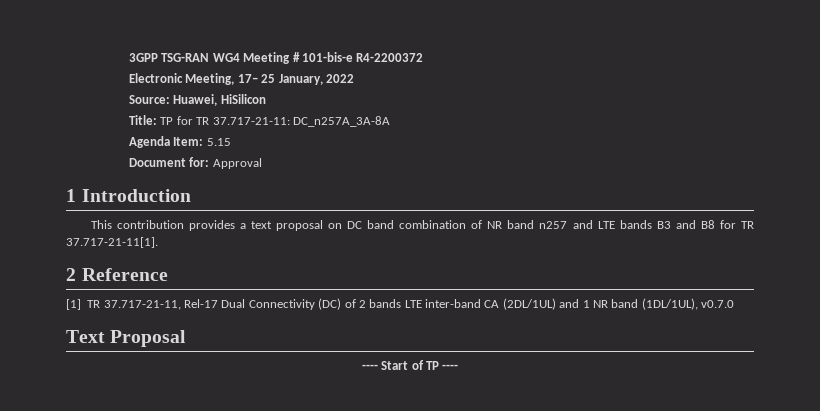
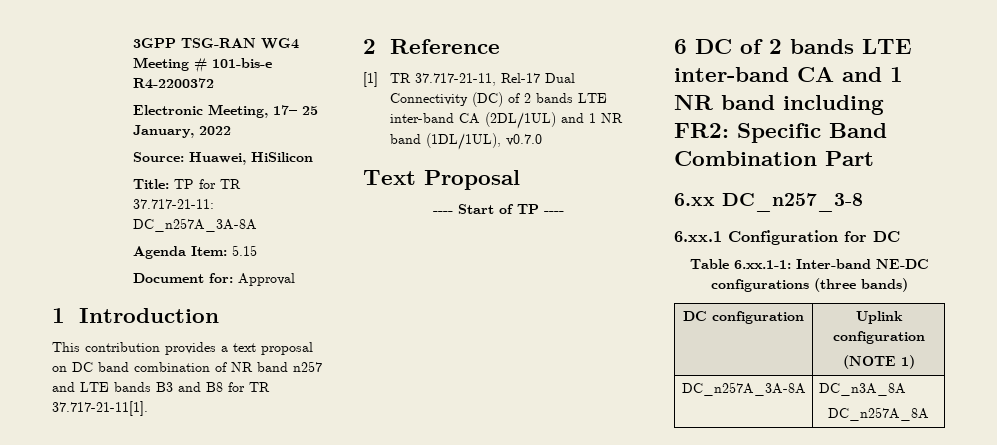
+ 6 DC of 2 bands LTE inter-band CA and 1 NR band including FR2: Specific Band Combination Part
+ 6.xx DC_n257_3-8
+ 6.xx.1 Configuration for DC
+ Table 6.xx.1-1: Inter-band NE-DC configurations (three bands)
+ DC configuration | Uplink configuration
+ (NOTE 1)
+ DC_n257A_3A-8A | DC_n3A_8A
+ DC_n257A_8A

